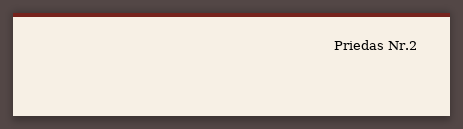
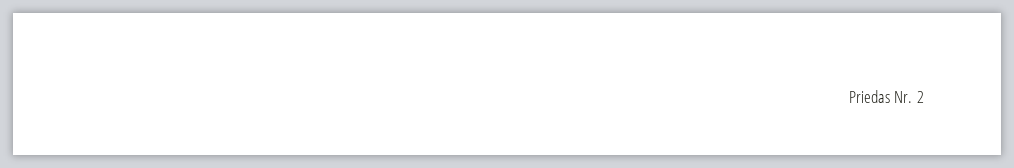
- Priedas Nr.2
+ Priedas Nr. 2

